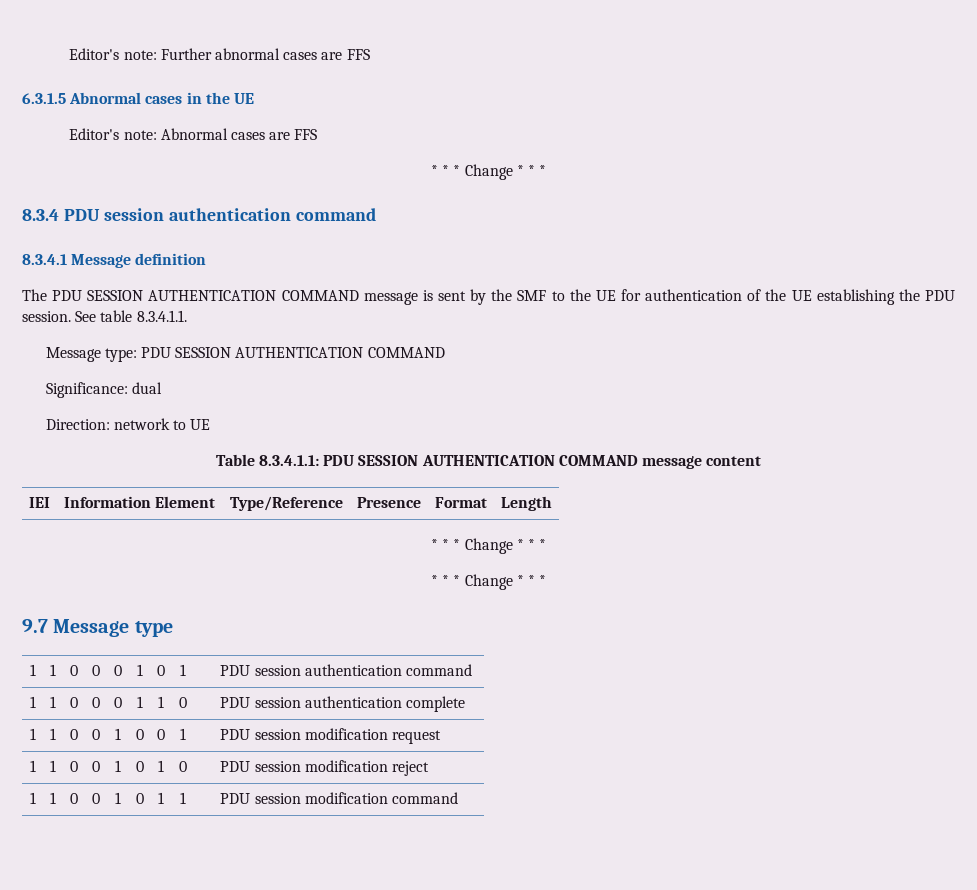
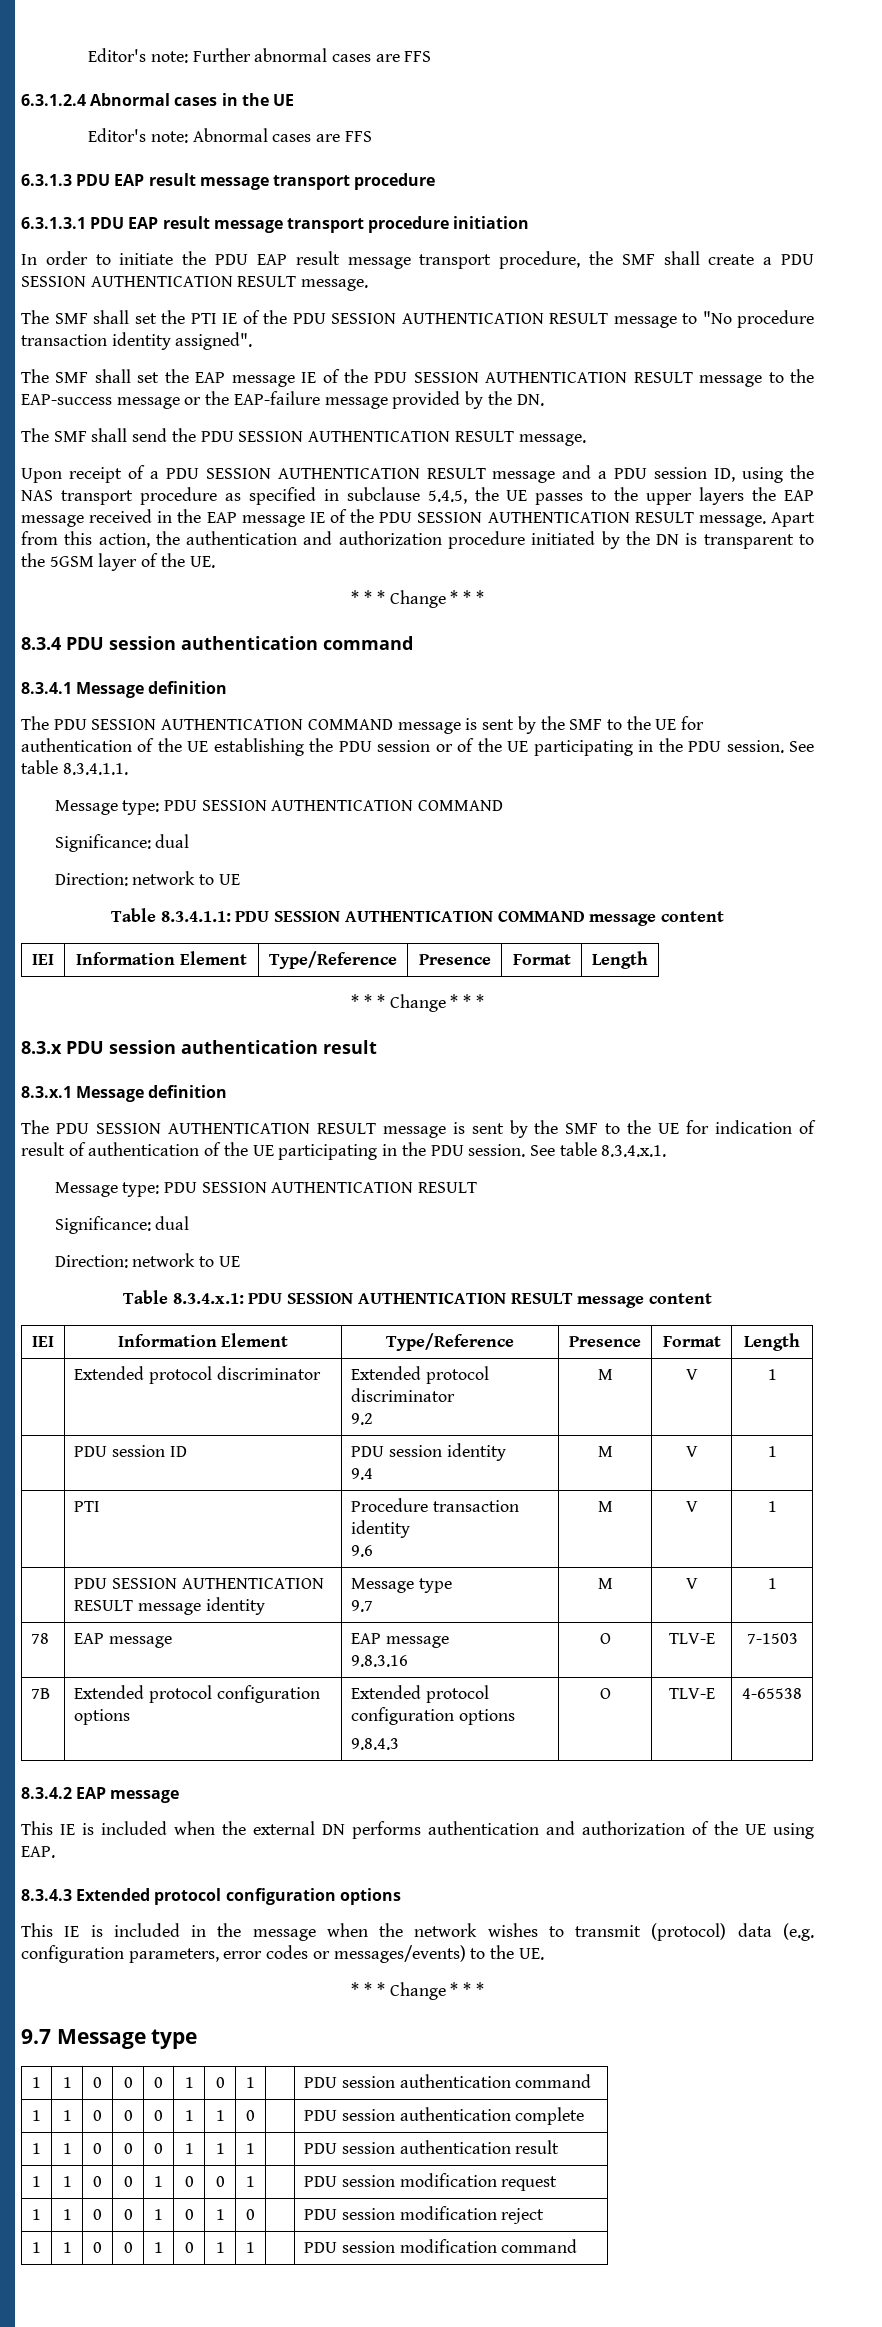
- 6.3.1.5 Abnormal cases in the UE
+ 6.3.1.2.4 Abnormal cases in the UE
+ 6.3.1.3 PDU EAP result message transport procedure
+ 6.3.1.3.1 PDU EAP result message transport procedure initiation
+ In order to initiate the PDU EAP result message transport procedure, the SMF shall create a PDU SESSION AUTHENTICATION RESULT message.
+ The SMF shall set the PTI IE of the PDU SESSION AUTHENTICATION RESULT message to "No procedure transaction identity assigned".
+ The SMF shall set the EAP message IE of the PDU SESSION AUTHENTICATION RESULT message to the EAP-success message or the EAP-failure message provided by the DN.
+ The SMF shall send the PDU SESSION AUTHENTICATION RESULT message.
+ Upon receipt of a PDU SESSION AUTHENTICATION RESULT message and a PDU session ID, using the NAS transport procedure as specified in subclause 5.4.5, the UE passes to the upper layers the EAP message received in the EAP message IE of the PDU SESSION AUTHENTICATION RESULT message. Apart from this action, the authentication and authorization procedure initiated by the DN is transparent to the 5GSM layer of the UE.
- The PDU SESSION AUTHENTICATION COMMAND message is sent by the SMF to the UE for authentication of the UE establishing the PDU session.
+ The PDU SESSION AUTHENTICATION COMMAND message is sent by the SMF to the UE for authentication of the UE establishing the PDU session or of the UE participating in the PDU session.
+ 8.3.x PDU session authentication result
+ 8.3.x.1 Message definition
+ The PDU SESSION AUTHENTICATION RESULT message is sent by the SMF to the UE for indication of result of authentication of the UE participating in the PDU session. See table 8.3.4.x.1.
+ Message type: PDU SESSION AUTHENTICATION RESULT
+ Significance: dual
+ Direction: network to UE
+ Table 8.3.4.x.1: PDU SESSION AUTHENTICATION RESULT message content
+ IEI | Information Element | Type/Reference | Presence | Format | Length
+ | Extended protocol discriminator | Extended protocol discriminator
+ 9.2 | M | V | 1
+ | PDU session ID | PDU session identity
+ 9.4 | M | V | 1
+ | PTI | Procedure transaction identity
+ 9.6 | M | V | 1
+ | PDU SESSION AUTHENTICATION RESULT message identity | Message type
+ 9.7 | M | V | 1
+ 78 | EAP message | EAP message
+ 9.8.3.16 | O | TLV-E | 7-1503
+ 7B | Extended protocol configuration options | Extended protocol configuration options
+ 9.8.4.3 | O | TLV-E | 4-65538
+ 8.3.4.2 EAP message
+ This IE is included when the external DN performs authentication and authorization of the UE using EAP.
+ 8.3.4.3 Extended protocol configuration options
+ This IE is included in the message when the network wishes to transmit (protocol) data (e.g. configuration parameters, error codes or messages/events) to the UE.
+ 1 | 1 | 0 | 0 | 0 | 1 | 1 | 1 | | PDU session authentication result

